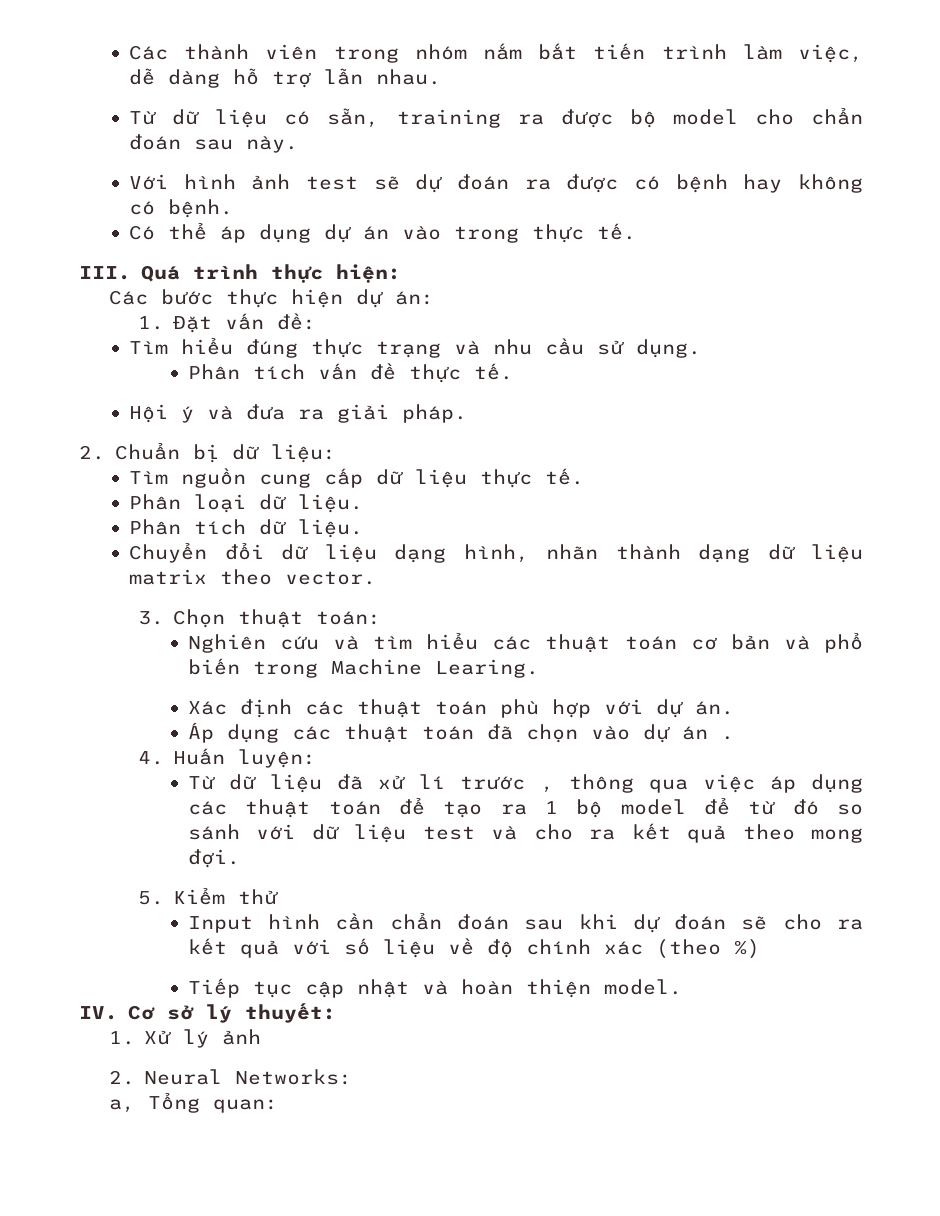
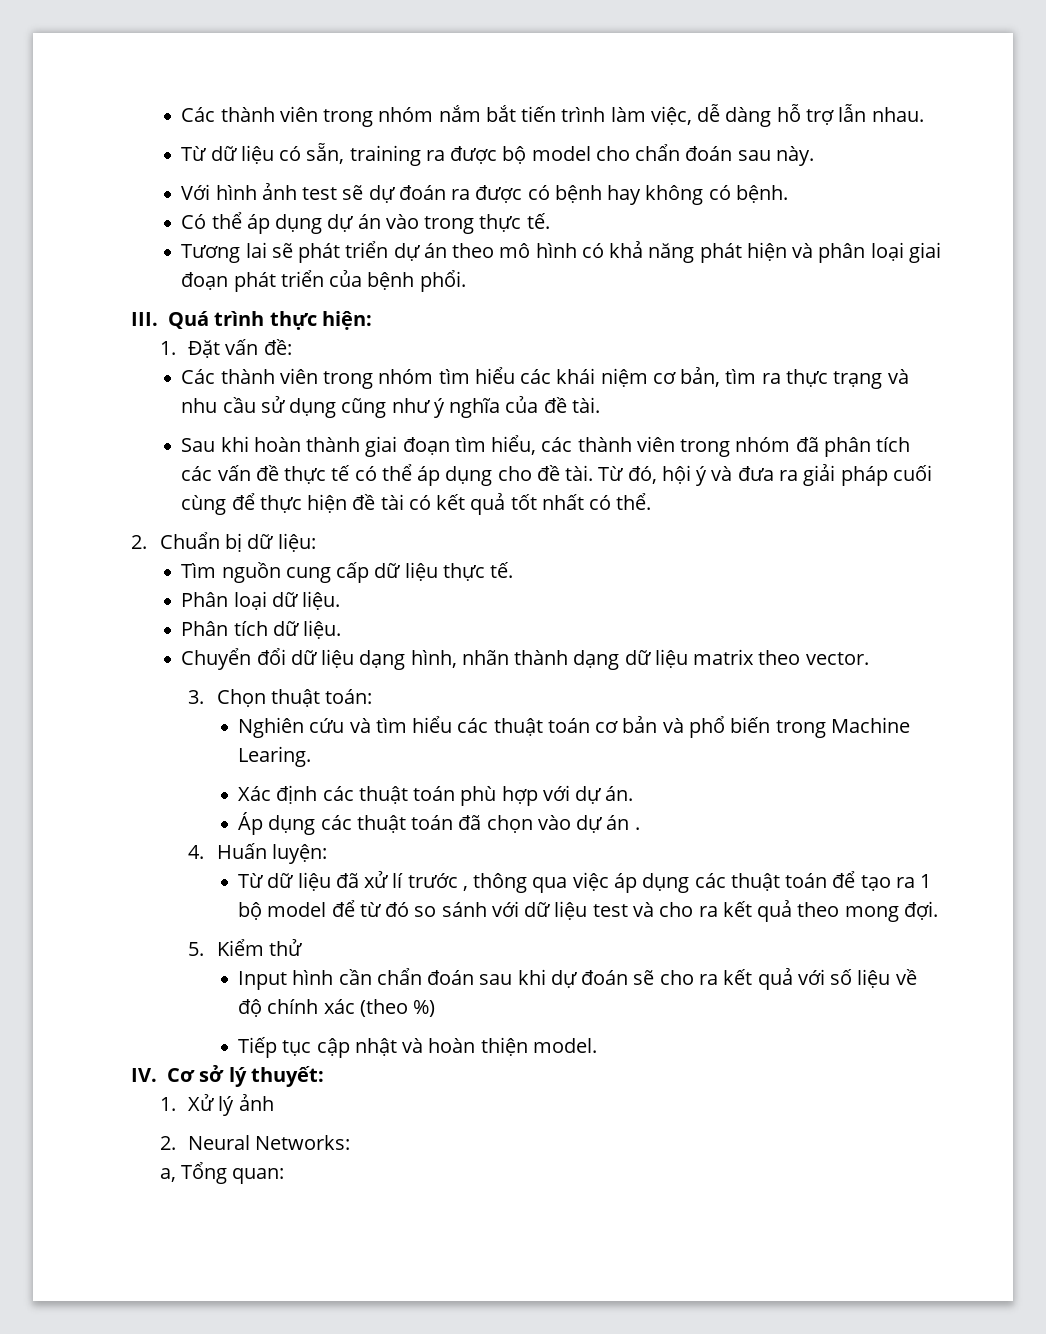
+ Tương lai sẽ phát triển dự án theo mô hình có khả năng phát hiện và phân loại giai đoạn phát triển của bệnh phổi.
- Các bước thực hiện dự án:
  1. Đặt vấn đề:
- Tìm hiểu đúng thực trạng và nhu cầu sử dụng.
- Phân tích vấn đề thực tế.
- Hội ý và đưa ra giải pháp.
+ Các thành viên trong nhóm tìm hiểu các khái niệm cơ bản, tìm ra thực trạng và nhu cầu sử dụng cũng như ý nghĩa của đề tài.
+ Sau khi hoàn thành giai đoạn tìm hiểu, các thành viên trong nhóm đã phân tích các vấn đề thực tế có thể áp dụng cho đề tài. Từ đó, hội ý và đưa ra giải pháp cuối cùng để thực hiện đề tài có kết quả tốt nhất có thể.

